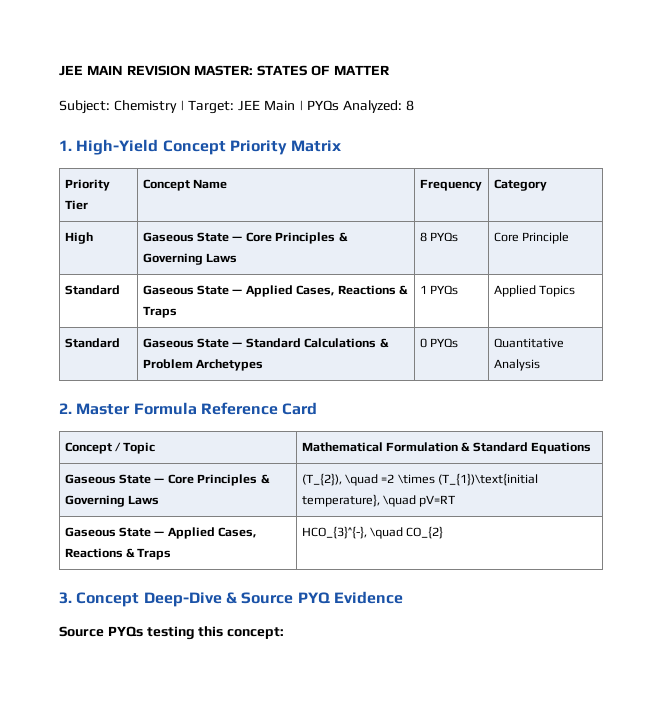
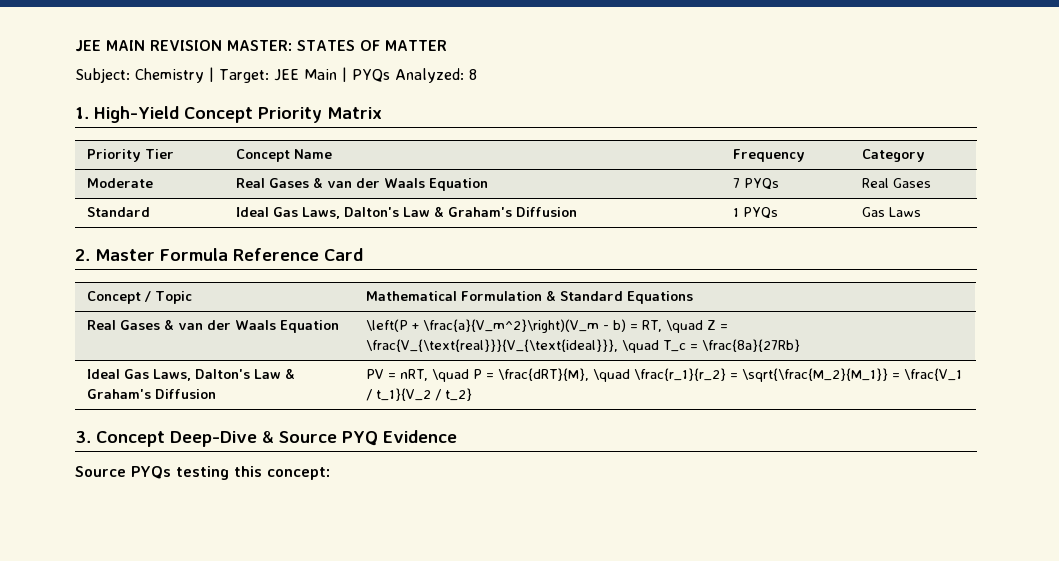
- High | Gaseous State — Core Principles & Governing Laws | 8 PYQs | Core Principle
- Standard | Gaseous State — Applied Cases, Reactions & Traps | 1 PYQs | Applied Topics
- Standard | Gaseous State — Standard Calculations & Problem Archetypes | 0 PYQs | Quantitative Analysis
+ Moderate | Real Gases & van der Waals Equation | 7 PYQs | Real Gases
+ Standard | Ideal Gas Laws, Dalton's Law & Graham's Diffusion | 1 PYQs | Gas Laws
- Gaseous State — Core Principles & Governing Laws | (T_{2}), \quad =2 \times (T_{1})\text{initial temperature}, \quad pV=RT
- Gaseous State — Applied Cases, Reactions & Traps | HCO_{3}^{-}, \quad CO_{2}
+ Real Gases & van der Waals Equation | \left(P + \frac{a}{V_m^2}\right)(V_m - b) = RT, \quad Z = \frac{V_{\text{real}}}{V_{\text{ideal}}}, \quad T_c = \frac{8a}{27Rb}
+ Ideal Gas Laws, Dalton's Law & Graham's Diffusion | PV = nRT, \quad P = \frac{dRT}{M}, \quad \frac{r_1}{r_2} = \sqrt{\frac{M_2}{M_1}} = \frac{V_1 / t_1}{V_2 / t_2}

